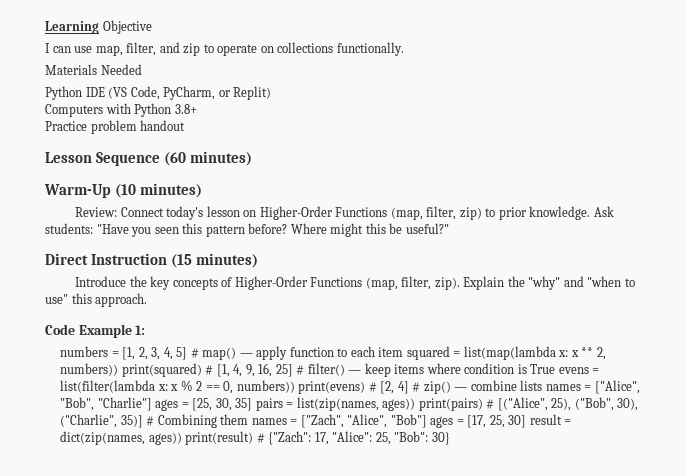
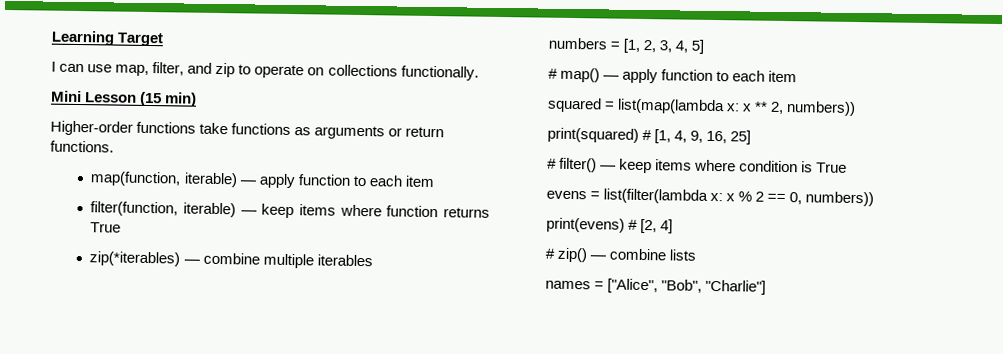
- Learning Objective
+ Learning Target
- Materials Needed
- Python IDE (VS Code, PyCharm, or Replit)
- Computers with Python 3.8+
- Practice problem handout
- Lesson Sequence (60 minutes)
- Warm-Up (10 minutes)
- Review: Connect today's lesson on Higher-Order Functions (map, filter, zip) to prior knowledge. Ask students: "Have you seen this pattern before? Where might this be useful?"
- Direct Instruction (15 minutes)
- Introduce the key concepts of Higher-Order Functions (map, filter, zip). Explain the "why" and "when to use" this approach.
- Code Example 1:
+ Mini Lesson (15 min)
+ Higher-order functions take functions as arguments or return functions.
+ map(function, iterable) — apply function to each item
+ filter(function, iterable) — keep items where function returns True
+ zip(*iterables) — combine multiple iterables
- numbers = [1, 2, 3, 4, 5] # map() — apply function to each item squared = list(map(lambda x:
+ numbers = [1, 2, 3, 4, 5]
+ # map() — apply function to each item
+ squared = list(map(lambda x:
- x ** 2, numbers)) print(squared) # [1, 4, 9, 16, 25] # filter() — keep items where condition is True evens = list(filter(lambda x:
+ x ** 2, numbers))
+ print(squared) # [1, 4, 9, 16, 25]
+ # filter() — keep items where condition is True
+ evens = list(filter(lambda x:
- x % 2 == 0, numbers)) print(evens) # [2, 4] # zip() — combine lists names = ["Alice", "Bob", "Charlie"] ages = [25, 30, 35] pairs = list(zip(names, ages)) print(pairs) # [("Alice", 25), ("Bob", 30), ("Charlie", 35)] # Combining them names = ["Zach", "Alice", "Bob"] ages = [17, 25, 30] result = dict(zip(names, ages)) print(result) # {"Zach": 17, "Alice": 25, "Bob": 30}
+ x % 2 == 0, numbers))
+ print(evens) # [2, 4]
+ # zip() — combine lists
+ names = ["Alice", "Bob", "Charlie"]

